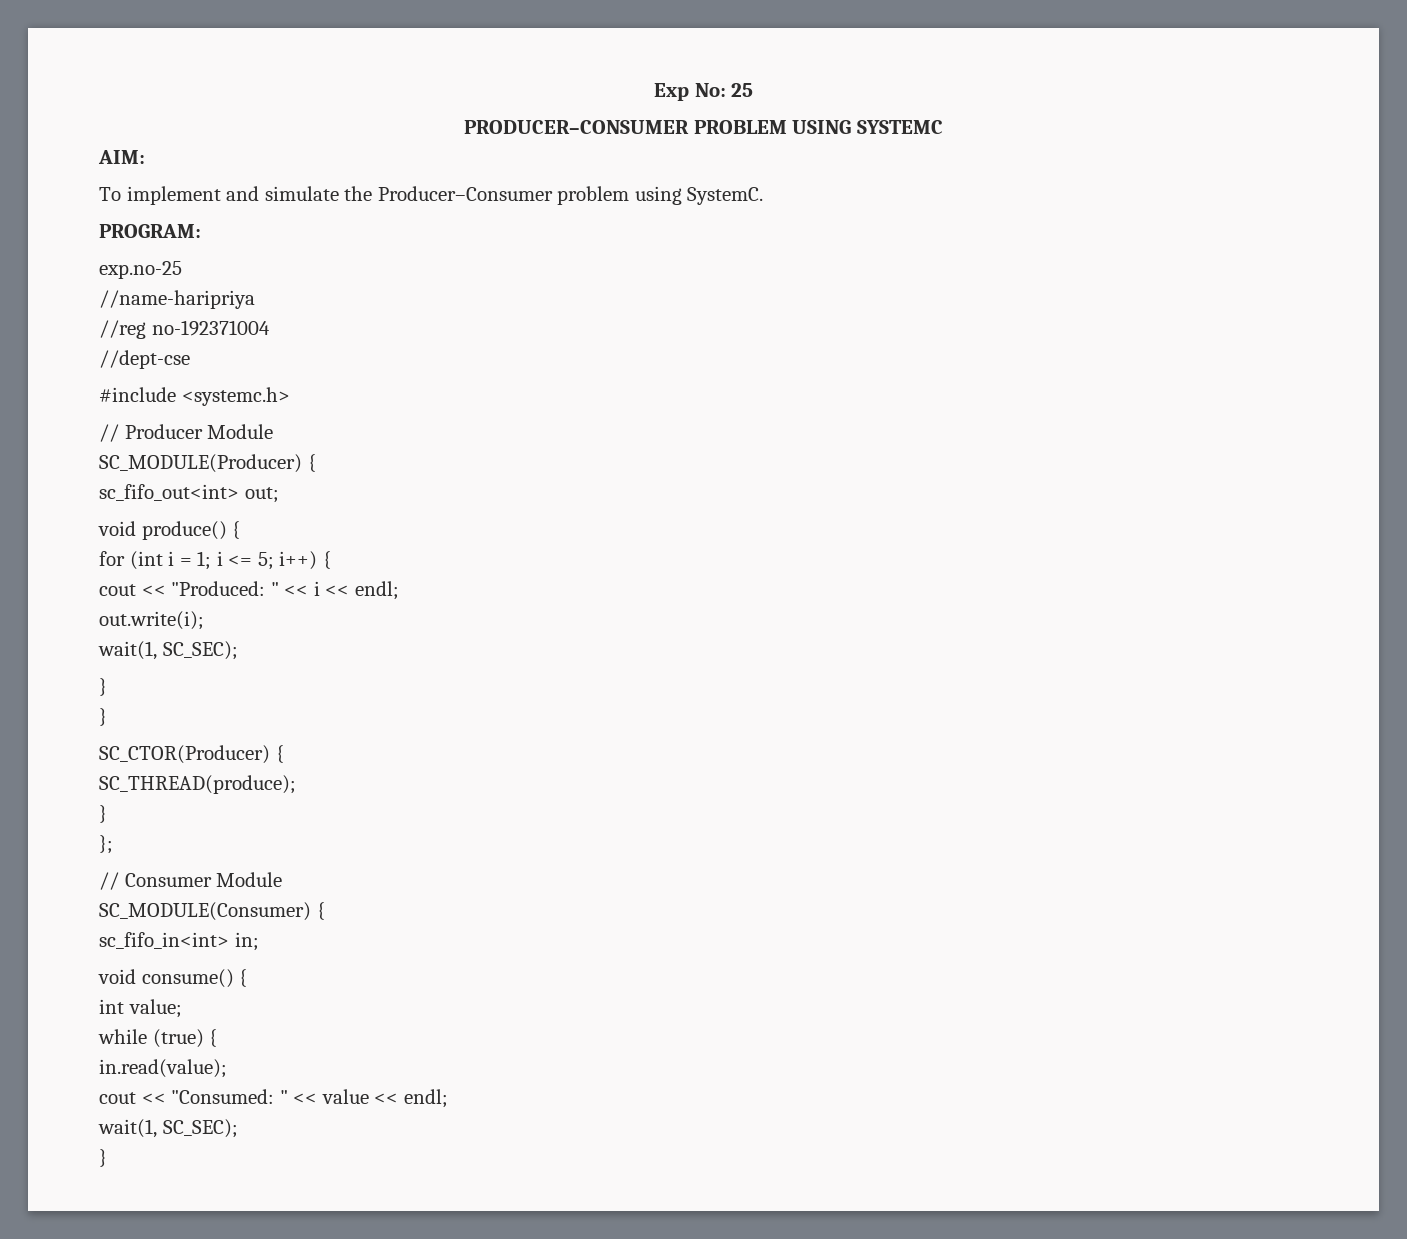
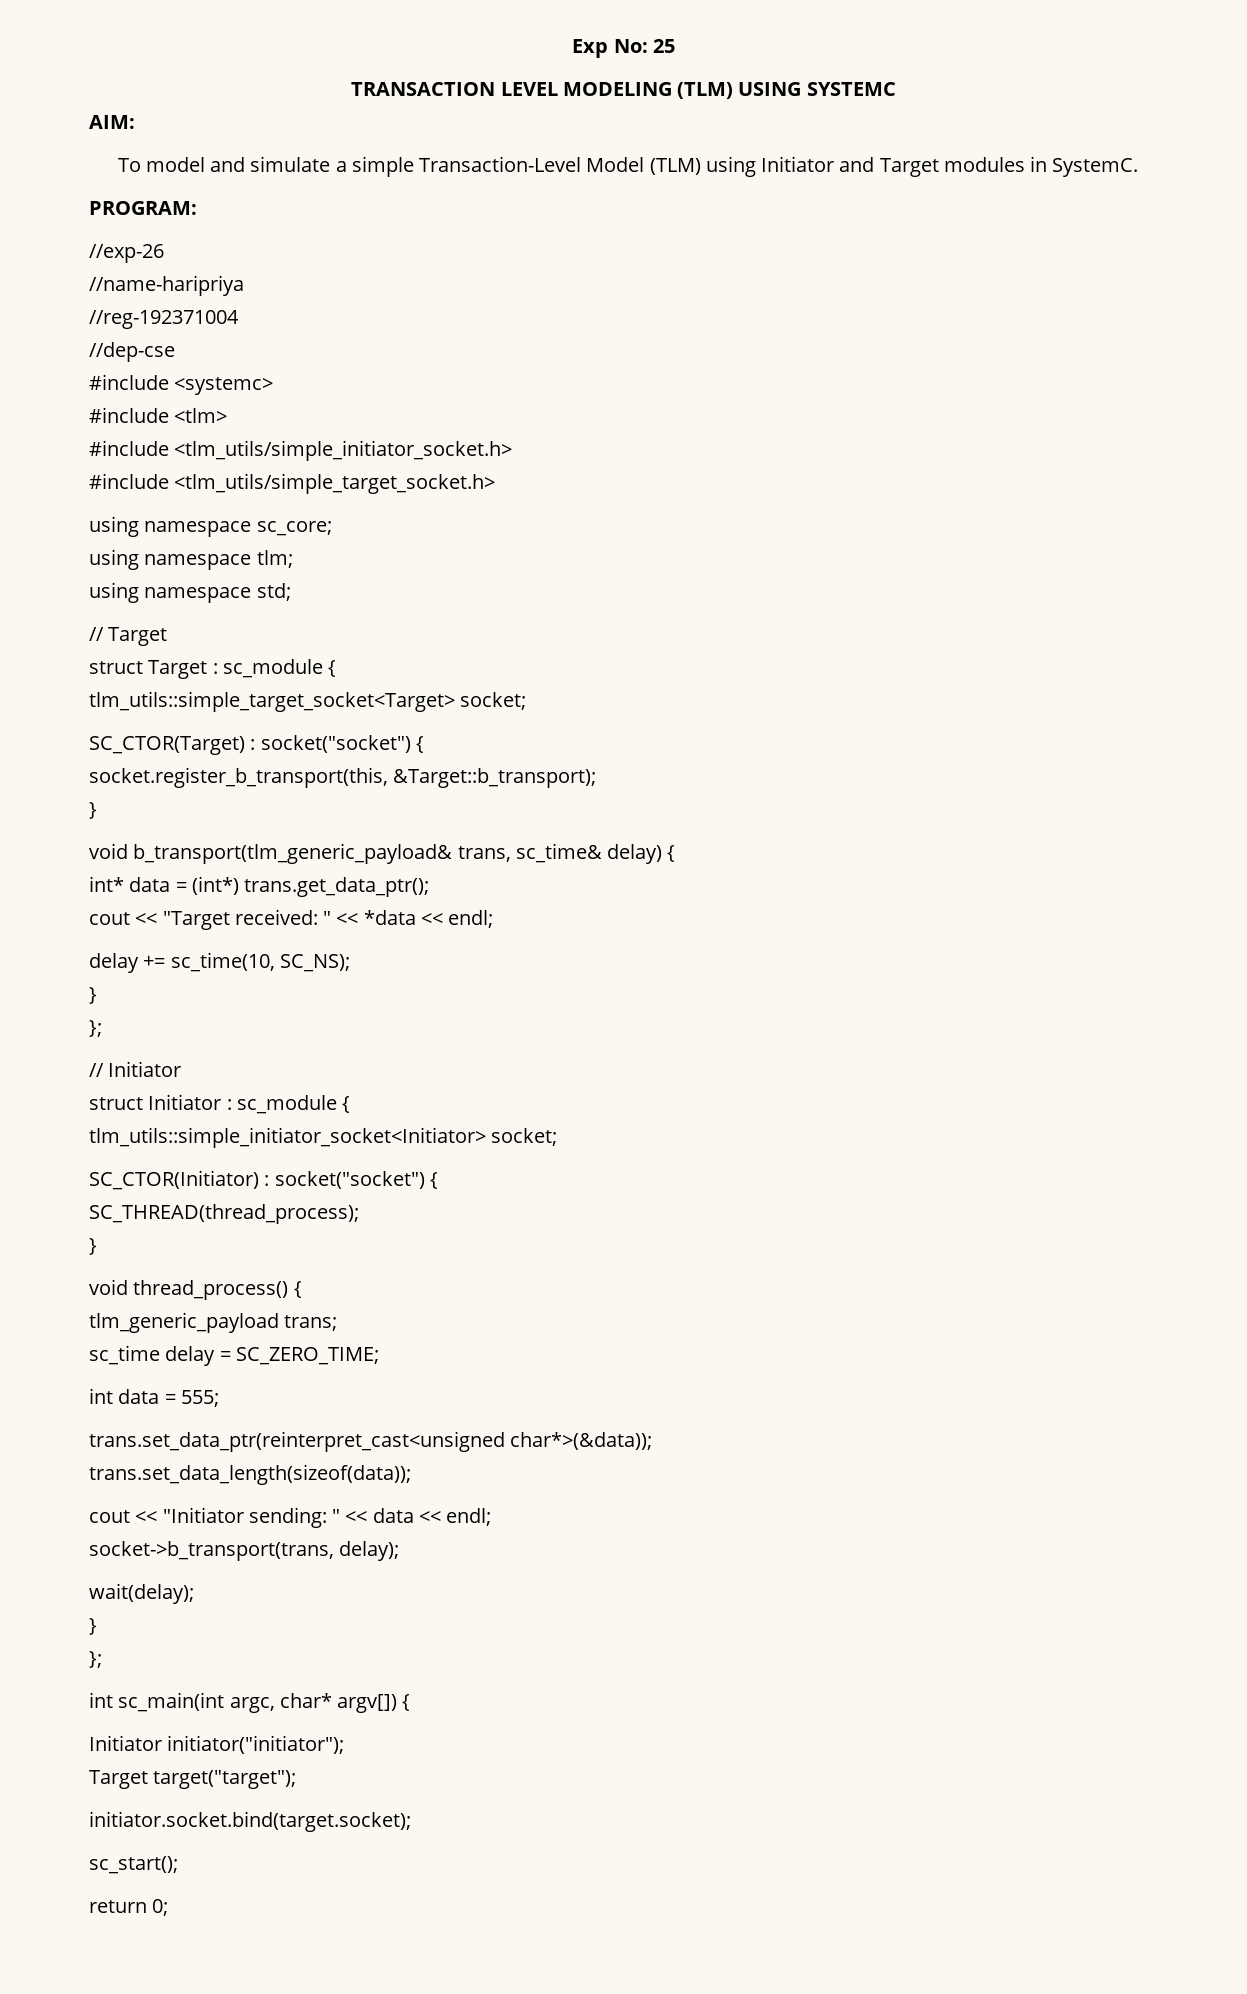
- PRODUCER–CONSUMER PROBLEM USING SYSTEMC
+ TRANSACTION LEVEL MODELING (TLM) USING SYSTEMC
- To implement and simulate the Producer–Consumer problem using SystemC.
+ To model and simulate a simple Transaction-Level Model (TLM) using Initiator and Target modules in SystemC.
- exp.no-25
+ //exp-26
- //reg no-192371004
- //dept-cse
- #include <systemc.h>
- // Producer Module
- SC_MODULE(Producer) {
- sc_fifo_out<int> out;
- void produce() {
- for (int i = 1; i <= 5; i++) {
- cout << "Produced: " << i << endl;
- out.write(i);
- wait(1, SC_SEC);
+ //reg-192371004
+ //dep-cse
+ #include <systemc>
+ #include <tlm>
+ #include <tlm_utils/simple_initiator_socket.h>
+ #include <tlm_utils/simple_target_socket.h>
+ using namespace sc_core;
+ using namespace tlm;
+ using namespace std;
+ // Target
+ struct Target : sc_module {
+ tlm_utils::simple_target_socket<Target> socket;
+ SC_CTOR(Target) : socket("socket") {
+ socket.register_b_transport(this, &Target::b_transport);
  }
- }
- SC_CTOR(Producer) {
- SC_THREAD(produce);
+ void b_transport(tlm_generic_payload& trans, sc_time& delay) {
+ int* data = (int*) trans.get_data_ptr();
+ cout << "Target received: " << *data << endl;
+ delay += sc_time(10, SC_NS);
  }
  };
- // Consumer Module
- SC_MODULE(Consumer) {
- sc_fifo_in<int> in;
- void consume() {
- int value;
- while (true) {
- in.read(value);
- cout << "Consumed: " << value << endl;
- wait(1, SC_SEC);
+ // Initiator
+ struct Initiator : sc_module {
+ tlm_utils::simple_initiator_socket<Initiator> socket;
+ SC_CTOR(Initiator) : socket("socket") {
+ SC_THREAD(thread_process);
  }
+ void thread_process() {
+ tlm_generic_payload trans;
+ sc_time delay = SC_ZERO_TIME;
+ int data = 555;
+ trans.set_data_ptr(reinterpret_cast<unsigned char*>(&data));
+ trans.set_data_length(sizeof(data));
+ cout << "Initiator sending: " << data << endl;
+ socket->b_transport(trans, delay);
+ wait(delay);
+ }
+ };
+ int sc_main(int argc, char* argv[]) {
+ Initiator initiator("initiator");
+ Target target("target");
+ initiator.socket.bind(target.socket);
+ sc_start();
+ return 0;

